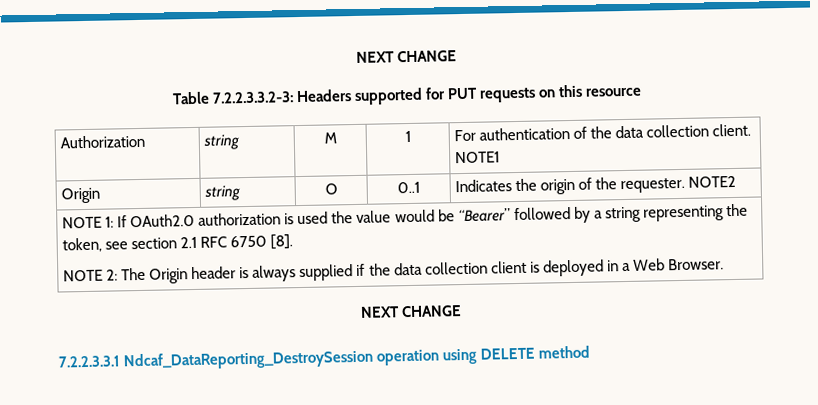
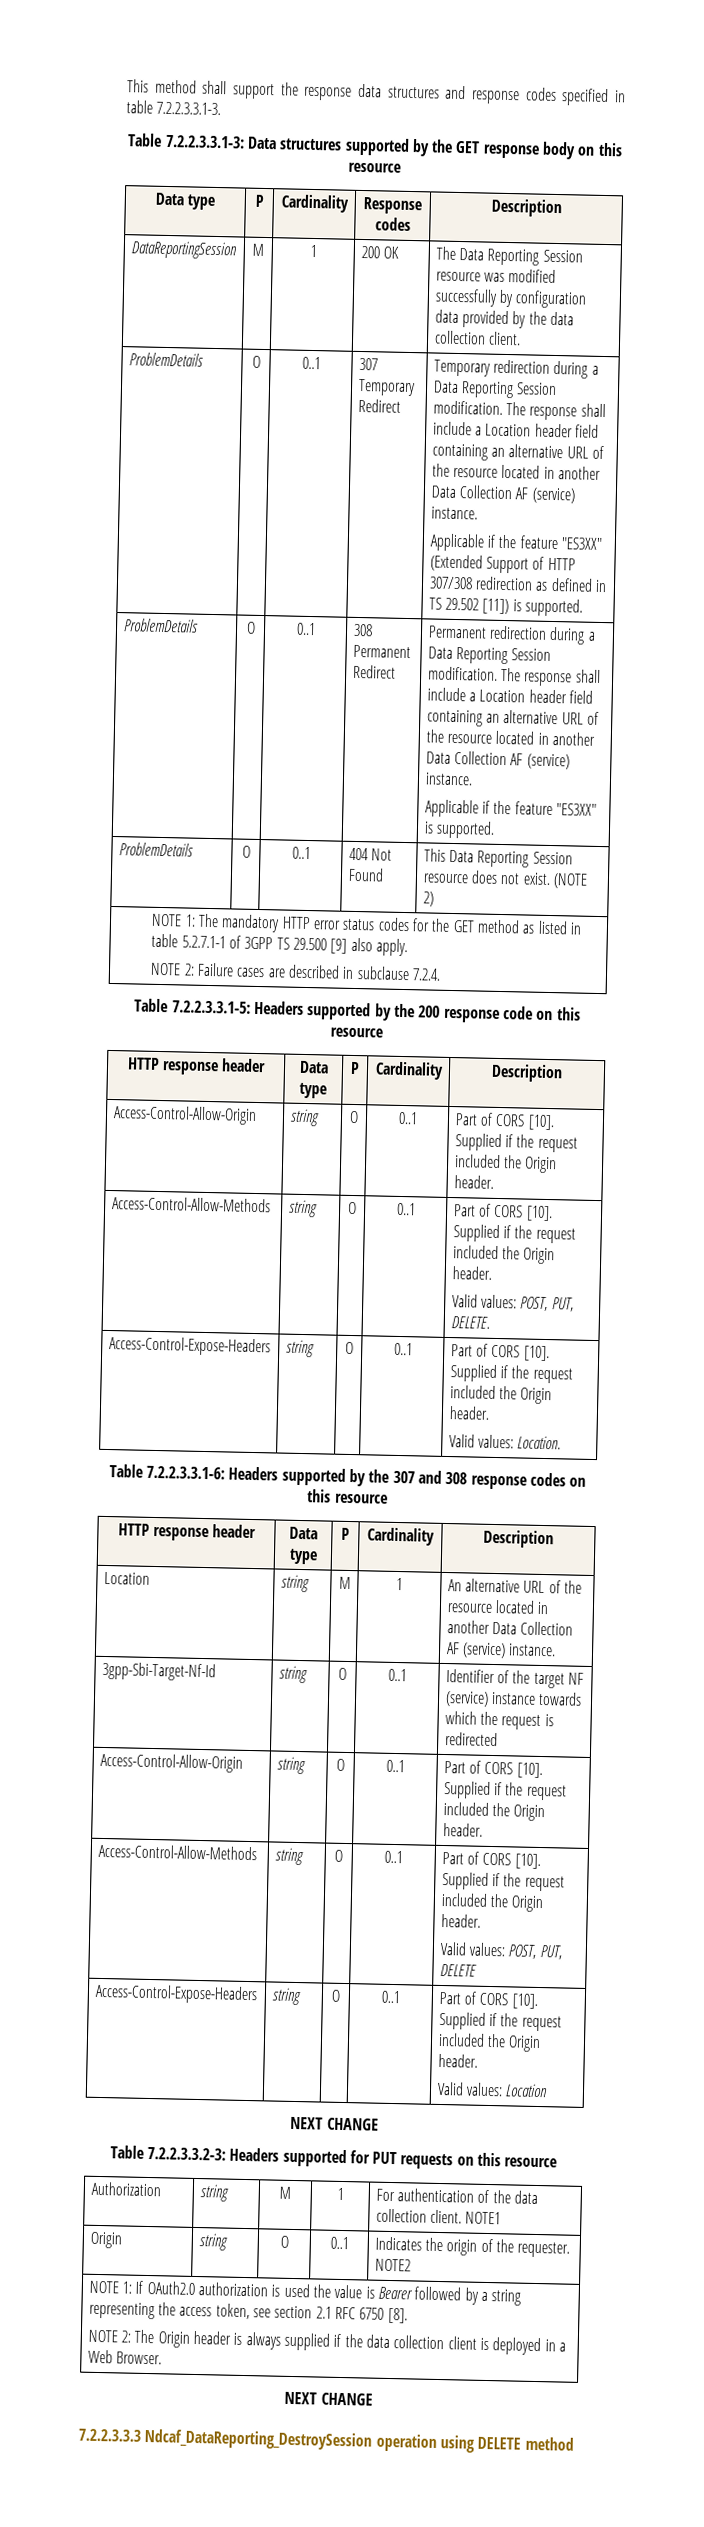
+ This method shall support the response data structures and response codes specified in table 7.2.2.3.3.1-3.
+ Table 7.2.2.3.3.1-3: Data structures supported by the GET response body on this resource
+ Data type | P | Cardinality | Response codes | Description
+ DataReportingSession | M | 1 | 200 OK | The Data Reporting Session resource was modified successfully by configuration data provided by the data collection client.
+ ProblemDetails | O | 0..1 | 307 Temporary Redirect | Temporary redirection during a Data Reporting Session modification. The response shall include a Location header field containing an alternative URL of the resource located in another Data Collection AF (service) instance.
+ Applicable if the feature "ES3XX" (Extended Support of HTTP 307/308 redirection as defined in TS 29.502 [11]) is supported.
+ ProblemDetails | O | 0..1 | 308 Permanent Redirect | Permanent redirection during a Data Reporting Session modification. The response shall include a Location header field containing an alternative URL of the resource located in another Data Collection AF (service) instance.
+ Applicable if the feature "ES3XX" is supported.
+ ProblemDetails | O | 0..1 | 404 Not Found | This Data Reporting Session resource does not exist. (NOTE 2)
+ NOTE 1: The mandatory HTTP error status codes for the GET method as listed in table 5.2.7.1-1 of 3GPP TS 29.500 [9] also apply.
+ NOTE 2: Failure cases are described in subclause 7.2.4.
+ Table 7.2.2.3.3.1-5: Headers supported by the 200 response code on this resource
+ HTTP response header | Data type | P | Cardinality | Description
+ Access-Control-Allow-Origin | string | O | 0..1 | Part of CORS [10]. Supplied if the request included the Origin header.
+ Access-Control-Allow-Methods | string | O | 0..1 | Part of CORS [10]. Supplied if the request included the Origin header.
+ Valid values: POST, PUT, DELETE.
+ Access-Control-Expose-Headers | string | O | 0..1 | Part of CORS [10]. Supplied if the request included the Origin header.
+ Valid values: Location.
+ Table 7.2.2.3.3.1-6: Headers supported by the 307 and 308 response codes on this resource
+ HTTP response header | Data type | P | Cardinality | Description
+ Location | string | M | 1 | An alternative URL of the resource located in another Data Collection AF (service) instance.
+ 3gpp-Sbi-Target-Nf-Id | string | O | 0..1 | Identifier of the target NF (service) instance towards which the request is redirected
+ Access-Control-Allow-Origin | string | O | 0..1 | Part of CORS [10]. Supplied if the request included the Origin header.
+ Access-Control-Allow-Methods | string | O | 0..1 | Part of CORS [10]. Supplied if the request included the Origin header.
+ Valid values: POST, PUT, DELETE
+ Access-Control-Expose-Headers | string | O | 0..1 | Part of CORS [10]. Supplied if the request included the Origin header.
+ Valid values: Location
- NOTE 1: If OAuth2.0 authorization is used the value would be “Bearer” followed by a string representing the token, see section 2.1 RFC 6750 [8].
+ NOTE 1: If OAuth2.0 authorization is used the value is Bearer followed by a string representing the access token, see section 2.1 RFC 6750 [8].
- 7.2.2.3.3.1 Ndcaf_DataReporting_DestroySession operation using DELETE method
+ 7.2.2.3.3.3 Ndcaf_DataReporting_DestroySession operation using DELETE method

